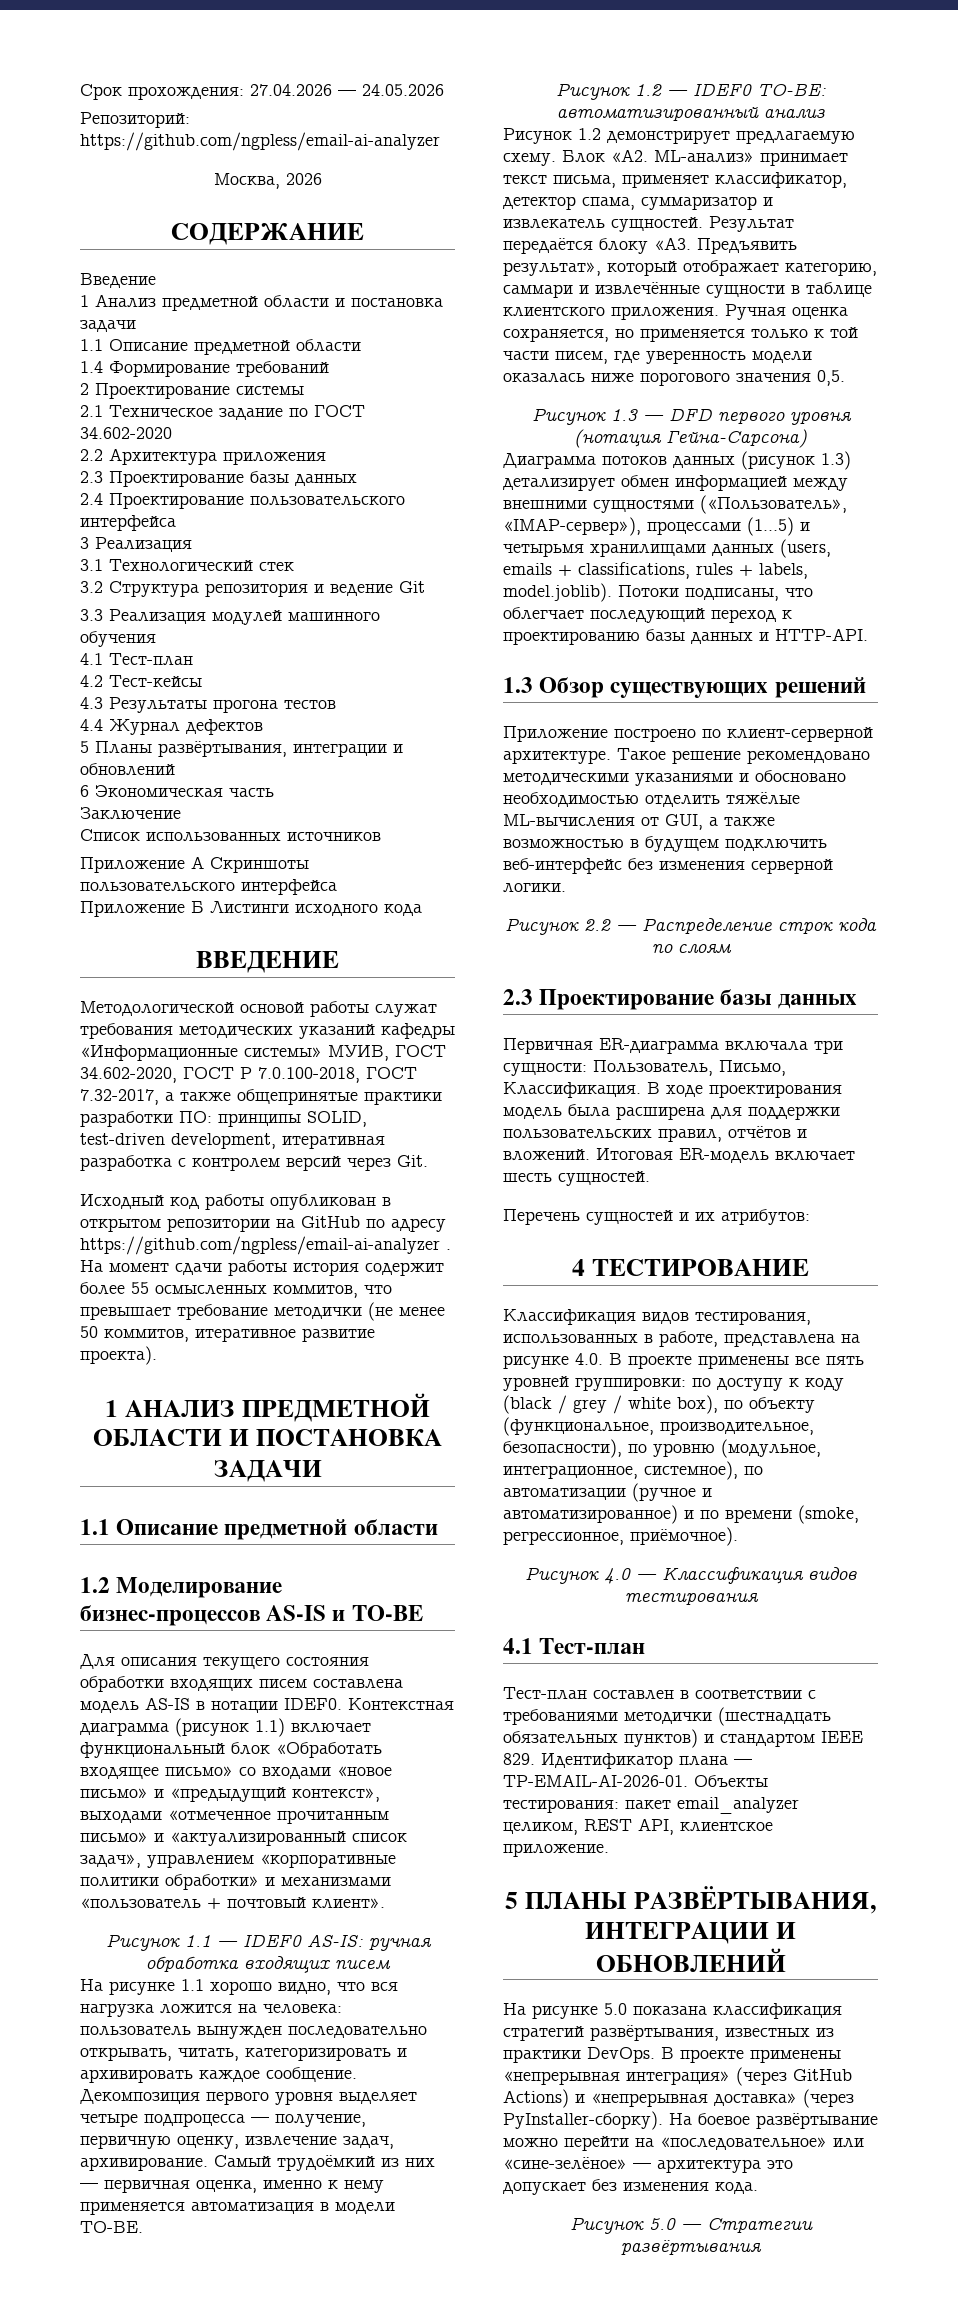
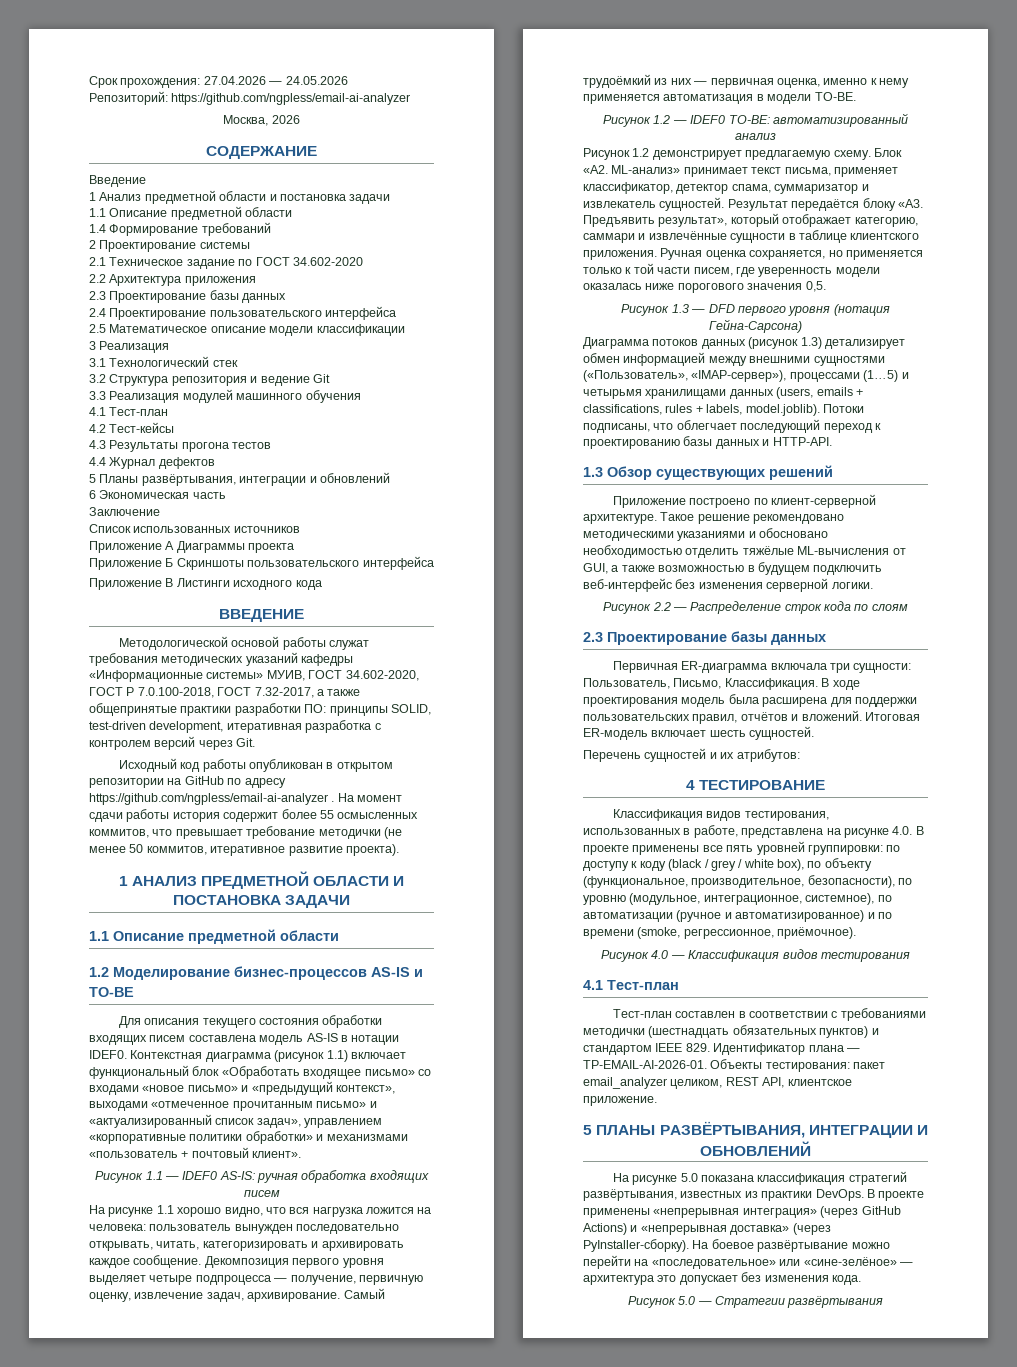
+ 2.5 Математическое описание модели классификации
- Приложение А Скриншоты пользовательского интерфейса
+ Приложение А Диаграммы проекта
+ Приложение Б Скриншоты пользовательского интерфейса
- Приложение Б Листинги исходного кода
+ Приложение В Листинги исходного кода

